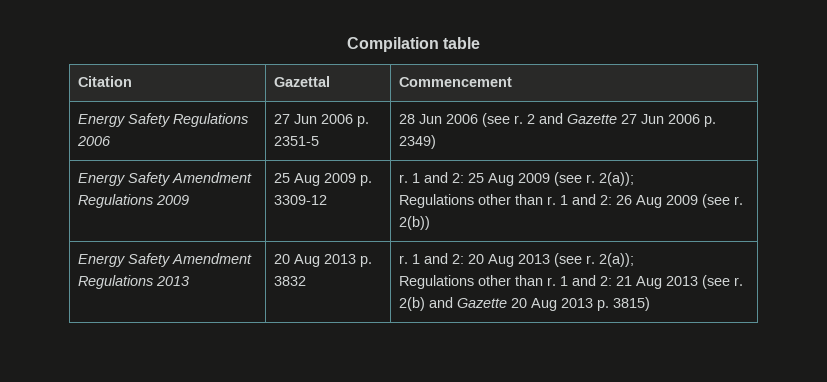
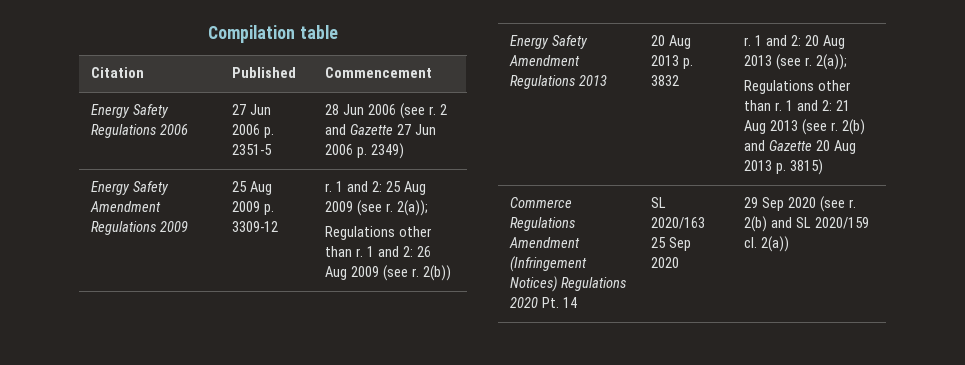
- Citation | Gazettal | Commencement
+ Citation | Published | Commencement
+ Commerce Regulations Amendment (Infringement Notices) Regulations 2020 Pt. 14 | SL 2020/163 25 Sep 2020 | 29 Sep 2020 (see r. 2(b) and SL 2020/159 cl. 2(a))

